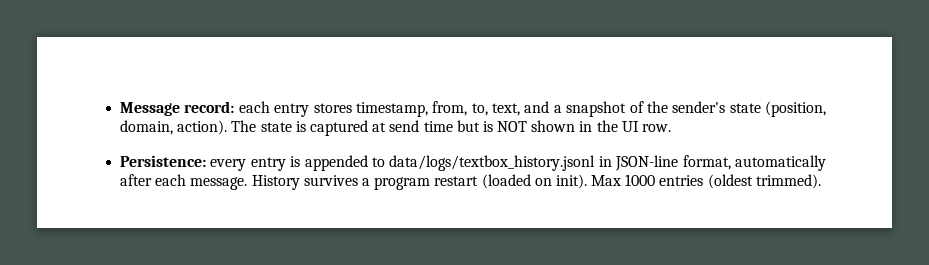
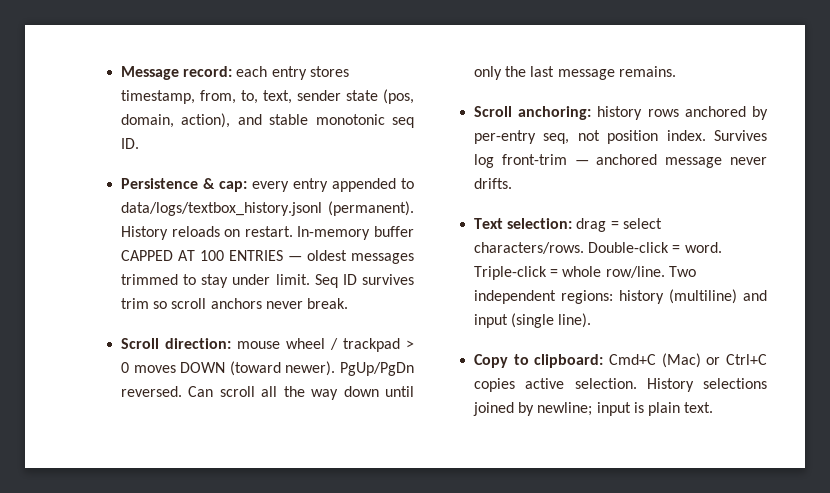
- Message record: each entry stores timestamp, from, to, text, and a snapshot of the sender's state (position, domain, action). The state is captured at send time but is NOT shown in the UI row.
- Persistence: every entry is appended to data/logs/textbox_history.jsonl in JSON-line format, automatically after each message. History survives a program restart (loaded on init). Max 1000 entries (oldest trimmed).
+ Message record: each entry stores timestamp, from, to, text, sender state (pos, domain, action), and stable monotonic seq ID.
+ Persistence & cap: every entry appended to data/logs/textbox_history.jsonl (permanent). History reloads on restart. In-memory buffer CAPPED AT 100 ENTRIES — oldest messages trimmed to stay under limit. Seq ID survives trim so scroll anchors never break.
+ Scroll direction: mouse wheel / trackpad > 0 moves DOWN (toward newer). PgUp/PgDn reversed. Can scroll all the way down until only the last message remains.
+ Scroll anchoring: history rows anchored by per-entry seq, not position index. Survives log front-trim — anchored message never drifts.
+ Text selection: drag = select characters/rows. Double-click = word. Triple-click = whole row/line. Two independent regions: history (multiline) and input (single line).
+ Copy to clipboard: Cmd+C (Mac) or Ctrl+C copies active selection. History selections joined by newline; input is plain text.

